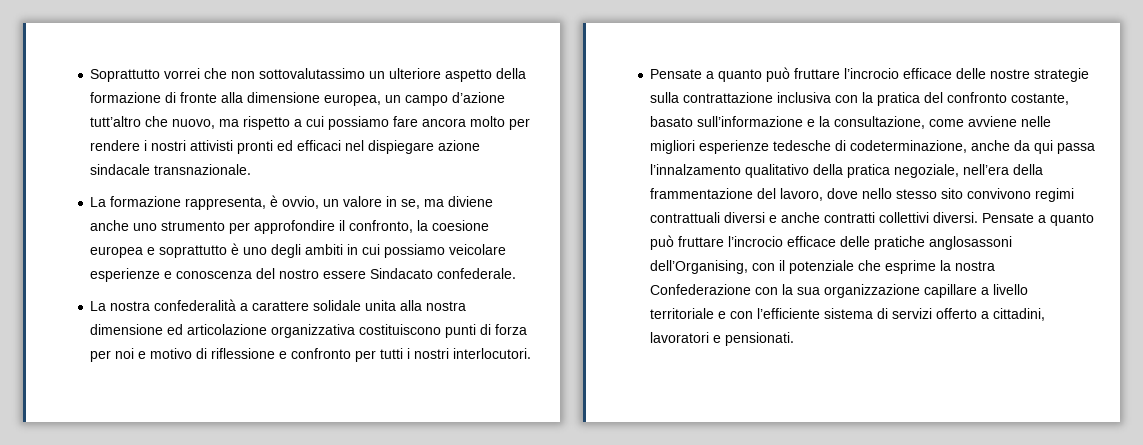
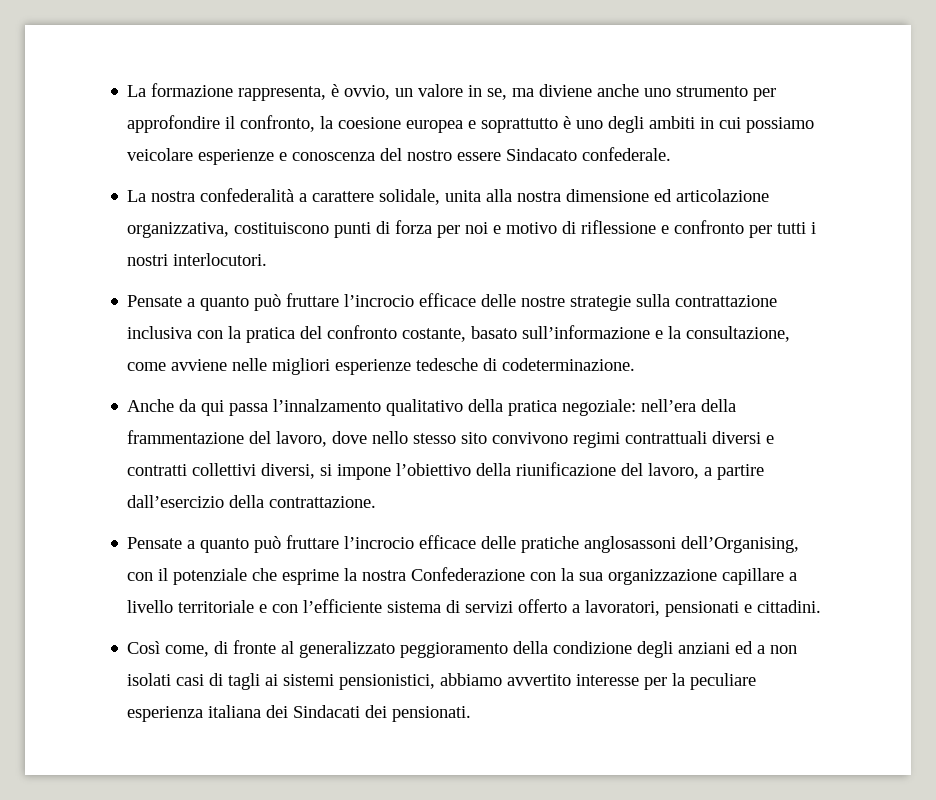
- Soprattutto vorrei che non sottovalutassimo un ulteriore aspetto della formazione di fronte alla dimensione europea, un campo d’azione tutt’altro che nuovo, ma rispetto a cui possiamo fare ancora molto per rendere i nostri attivisti pronti ed efficaci nel dispiegare azione sindacale transnazionale.
- La nostra confederalità a carattere solidale unita alla nostra dimensione ed articolazione organizzativa costituiscono punti di forza per noi e motivo di riflessione e confronto per tutti i nostri interlocutori.
+ La nostra confederalità a carattere solidale, unita alla nostra dimensione ed articolazione organizzativa, costituiscono punti di forza per noi e motivo di riflessione e confronto per tutti i nostri interlocutori.
- Pensate a quanto può fruttare l’incrocio efficace delle nostre strategie sulla contrattazione inclusiva con la pratica del confronto costante, basato sull’informazione e la consultazione, come avviene nelle migliori esperienze tedesche di codeterminazione, anche da qui passa l’innalzamento qualitativo della pratica negoziale, nell’era della frammentazione del lavoro, dove nello stesso sito convivono regimi contrattuali diversi e anche contratti collettivi diversi. Pensate a quanto può fruttare l’incrocio efficace delle pratiche anglosassoni dell’Organising, con il potenziale che esprime la nostra Confederazione con la sua organizzazione capillare a livello territoriale e con l’efficiente sistema di servizi offerto a cittadini, lavoratori e pensionati.
+ Pensate a quanto può fruttare l’incrocio efficace delle nostre strategie sulla contrattazione inclusiva con la pratica del confronto costante, basato sull’informazione e la consultazione, come avviene nelle migliori esperienze tedesche di codeterminazione.
+ Anche da qui passa l’innalzamento qualitativo della pratica negoziale: nell’era della frammentazione del lavoro, dove nello stesso sito convivono regimi contrattuali diversi e contratti collettivi diversi, si impone l’obiettivo della riunificazione del lavoro, a partire dall’esercizio della contrattazione.
+ Pensate a quanto può fruttare l’incrocio efficace delle pratiche anglosassoni dell’Organising, con il potenziale che esprime la nostra Confederazione con la sua organizzazione capillare a livello territoriale e con l’efficiente sistema di servizi offerto a lavoratori, pensionati e cittadini.
+ Così come, di fronte al generalizzato peggioramento della condizione degli anziani ed a non isolati casi di tagli ai sistemi pensionistici, abbiamo avvertito interesse per la peculiare esperienza italiana dei Sindacati dei pensionati.

